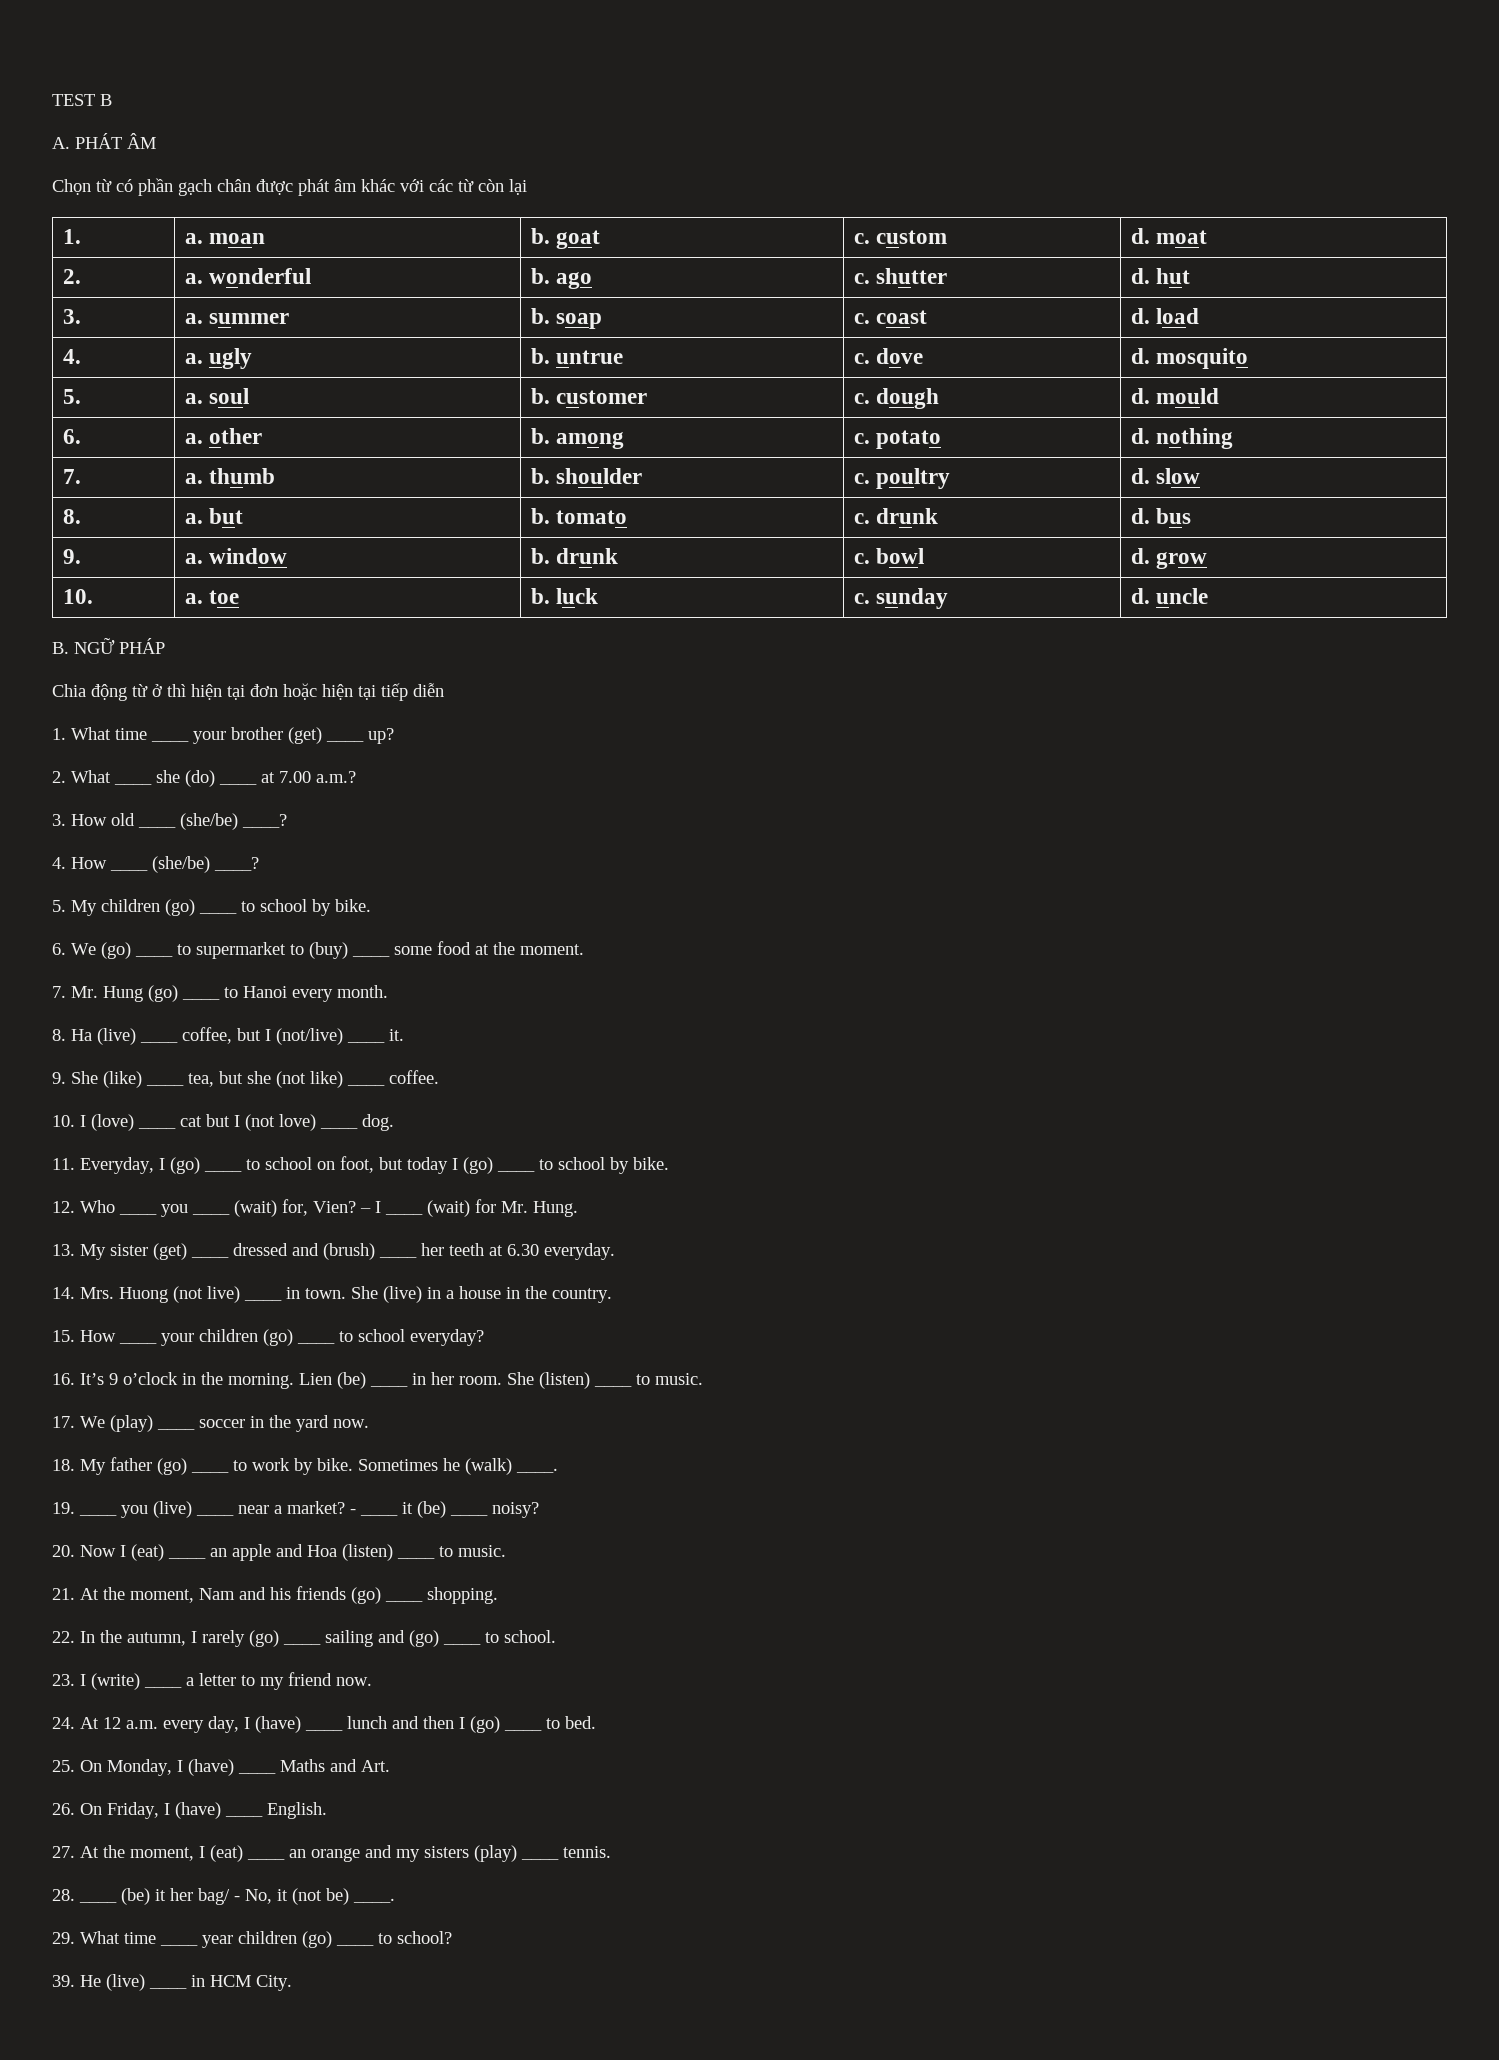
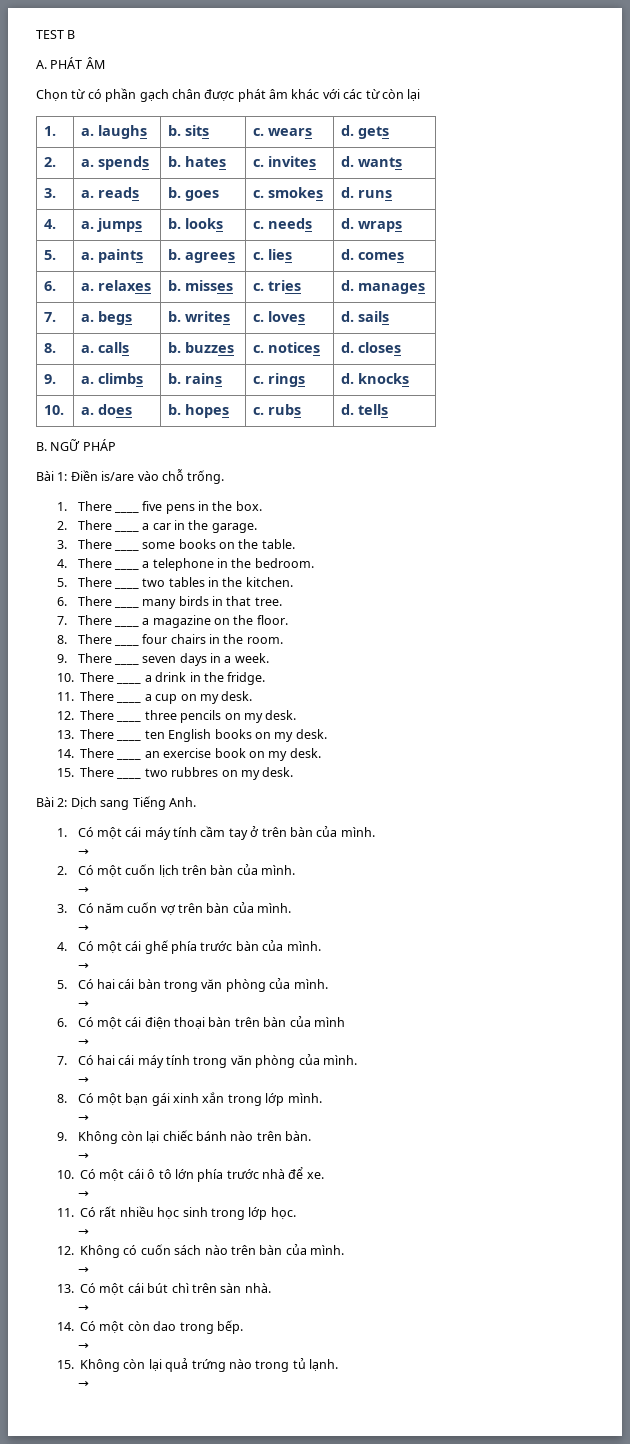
- 1. | a. moan | b. goat | c. custom | d. moat
+ 1. | a. laughs | b. sits | c. wears | d. gets
- 2. | a. wonderful | b. ago | c. shutter | d. hut
+ 2. | a. spends | b. hates | c. invites | d. wants
- 3. | a. summer | b. soap | c. coast | d. load
+ 3. | a. reads | b. goes | c. smokes | d. runs
- 4. | a. ugly | b. untrue | c. dove | d. mosquito
+ 4. | a. jumps | b. looks | c. needs | d. wraps
- 5. | a. soul | b. customer | c. dough | d. mould
+ 5. | a. paints | b. agrees | c. lies | d. comes
- 6. | a. other | b. among | c. potato | d. nothing
+ 6. | a. relaxes | b. misses | c. tries | d. manages
- 7. | a. thumb | b. shoulder | c. poultry | d. slow
+ 7. | a. begs | b. writes | c. loves | d. sails
- 8. | a. but | b. tomato | c. drunk | d. bus
+ 8. | a. calls | b. buzzes | c. notices | d. closes
- 9. | a. window | b. drunk | c. bowl | d. grow
+ 9. | a. climbs | b. rains | c. rings | d. knocks
- 10. | a. toe | b. luck | c. sunday | d. uncle
+ 10. | a. does | b. hopes | c. rubs | d. tells
- Chia động từ ở thì hiện tại đơn hoặc hiện tại tiếp diễn
- 1. What time ____ your brother (get) ____ up?
- 2. What ____ she (do) ____ at 7.00 a.m.?
- 3. How old ____ (she/be) ____?
- 4. How ____ (she/be) ____?
- 5. My children (go) ____ to school by bike.
- 6. We (go) ____ to supermarket to (buy) ____ some food at the moment.
- 7. Mr. Hung (go) ____ to Hanoi every month.
- 8. Ha (live) ____ coffee, but I (not/live) ____ it.
- 9. She (like) ____ tea, but she (not like) ____ coffee.
- 10. I (love) ____ cat but I (not love) ____ dog.
- 11. Everyday, I (go) ____ to school on foot, but today I (go) ____ to school by bike.
- 12. Who ____ you ____ (wait) for, Vien? – I ____ (wait) for Mr. Hung.
- 13. My sister (get) ____ dressed and (brush) ____ her teeth at 6.30 everyday.
- 14. Mrs. Huong (not live) ____ in town. She (live) in a house in the country.
- 15. How ____ your children (go) ____ to school everyday?
- 16. It’s 9 o’clock in the morning. Lien (be) ____ in her room. She (listen) ____ to music.
- 17. We (play) ____ soccer in the yard now.
- 18. My father (go) ____ to work by bike. Sometimes he (walk) ____.
- 19. ____ you (live) ____ near a market? - ____ it (be) ____ noisy?
- 20. Now I (eat) ____ an apple and Hoa (listen) ____ to music.
- 21. At the moment, Nam and his friends (go) ____ shopping.
- 22. In the autumn, I rarely (go) ____ sailing and (go) ____ to school.
- 23. I (write) ____ a letter to my friend now.
- 24. At 12 a.m. every day, I (have) ____ lunch and then I (go) ____ to bed.
- 25. On Monday, I (have) ____ Maths and Art.
- 26. On Friday, I (have) ____ English.
- 27. At the moment, I (eat) ____ an orange and my sisters (play) ____ tennis.
- 28. ____ (be) it her bag/ - No, it (not be) ____.
- 29. What time ____ year children (go) ____ to school?
- 39. He (live) ____ in HCM City.
+ Bài 1: Điền is/are vào chỗ trống.
+ 1. There ____ five pens in the box.
+ 2. There ____ a car in the garage.
+ 3. There ____ some books on the table.
+ 4. There ____ a telephone in the bedroom.
+ 5. There ____ two tables in the kitchen.
+ 6. There ____ many birds in that tree.
+ 7. There ____ a magazine on the floor.
+ 8. There ____ four chairs in the room.
+ 9. There ____ seven days in a week.
+ 10. There ____ a drink in the fridge.
+ 11. There ____ a cup on my desk.
+ 12. There ____ three pencils on my desk.
+ 13. There ____ ten English books on my desk.
+ 14. There ____ an exercise book on my desk.
+ 15. There ____ two rubbres on my desk.
+ Bài 2: Dịch sang Tiếng Anh.
+ 1. Có một cái máy tính cầm tay ở trên bàn của mình.
+ →
+ 2. Có một cuốn lịch trên bàn của mình.
+ →
+ 3. Có năm cuốn vợ trên bàn của mình.
+ →
+ 4. Có một cái ghế phía trước bàn của mình.
+ →
+ 5. Có hai cái bàn trong văn phòng của mình.
+ →
+ 6. Có một cái điện thoại bàn trên bàn của mình
+ →
+ 7. Có hai cái máy tính trong văn phòng của mình.
+ →
+ 8. Có một bạn gái xinh xắn trong lớp mình.
+ →
+ 9. Không còn lại chiếc bánh nào trên bàn.
+ →
+ 10. Có một cái ô tô lớn phía trước nhà để xe.
+ →
+ 11. Có rất nhiều học sinh trong lớp học.
+ →
+ 12. Không có cuốn sách nào trên bàn của mình.
+ →
+ 13. Có một cái bút chì trên sàn nhà.
+ →
+ 14. Có một còn dao trong bếp.
+ →
+ 15. Không còn lại quả trứng nào trong tủ lạnh.
+ →

